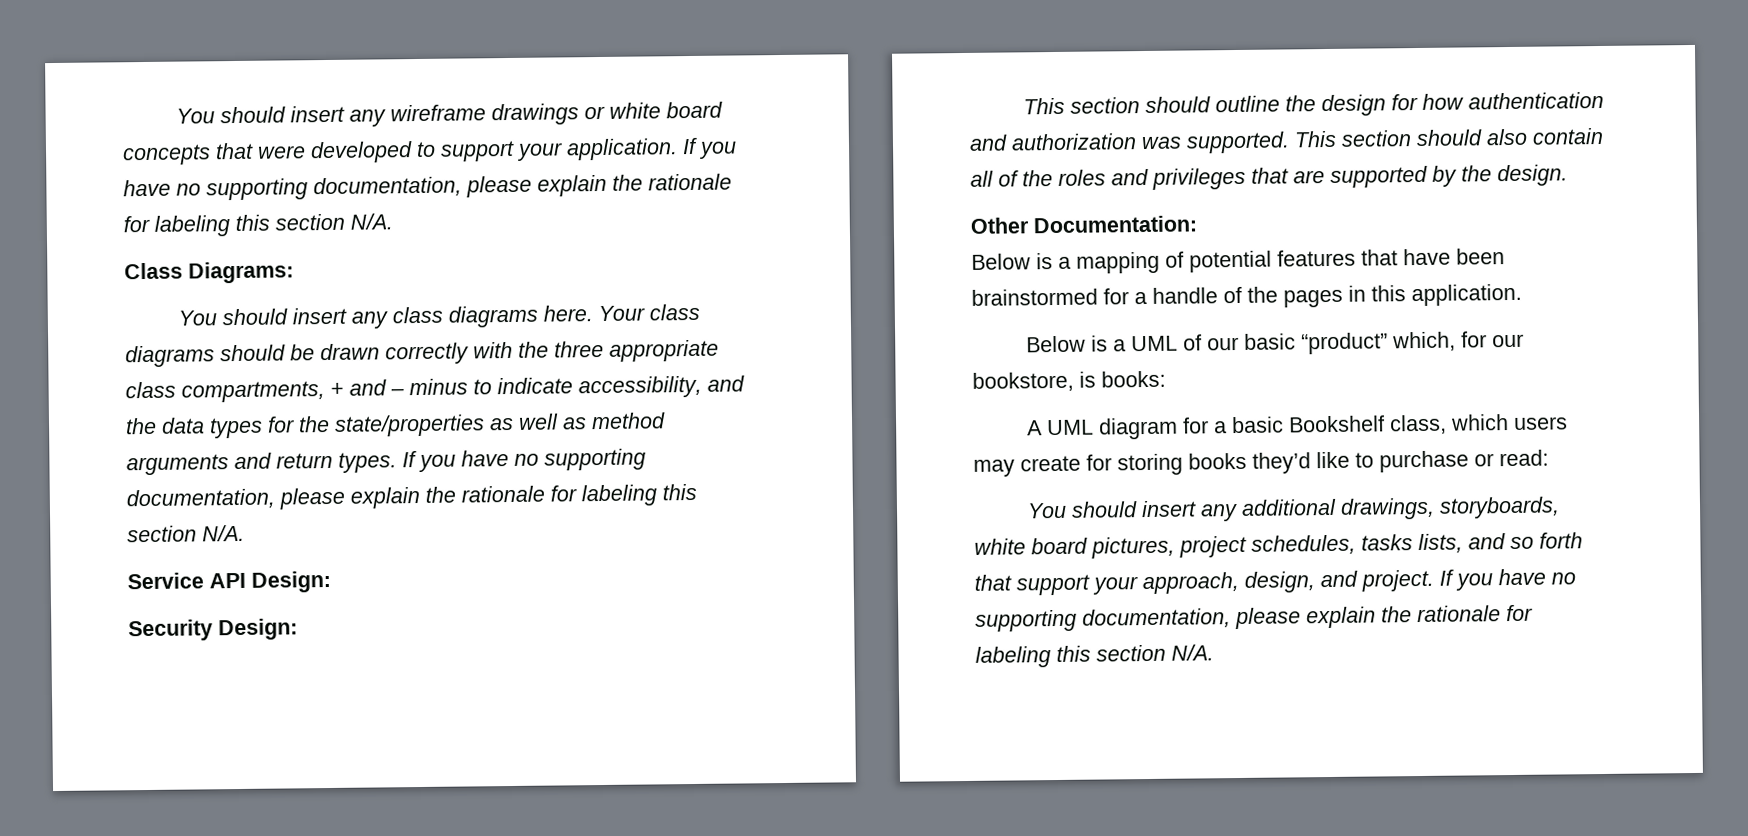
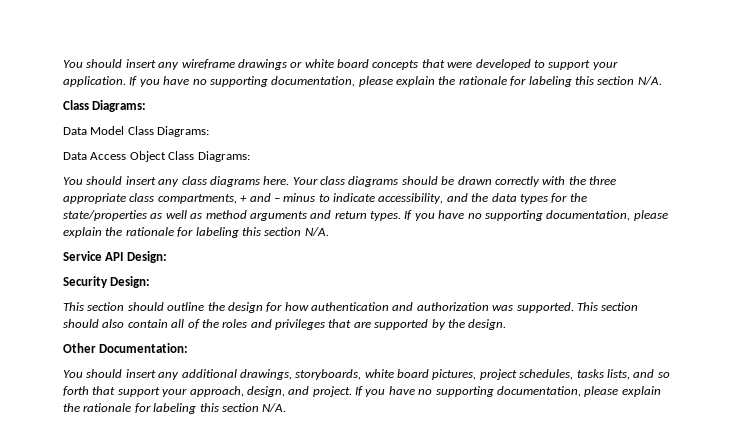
+ Data Model Class Diagrams:
+ Data Access Object Class Diagrams:
- Below is a mapping of potential features that have been brainstormed for a handle of the pages in this application.
- Below is a UML of our basic “product” which, for our bookstore, is books:
- A UML diagram for a basic Bookshelf class, which users may create for storing books they’d like to purchase or read:

